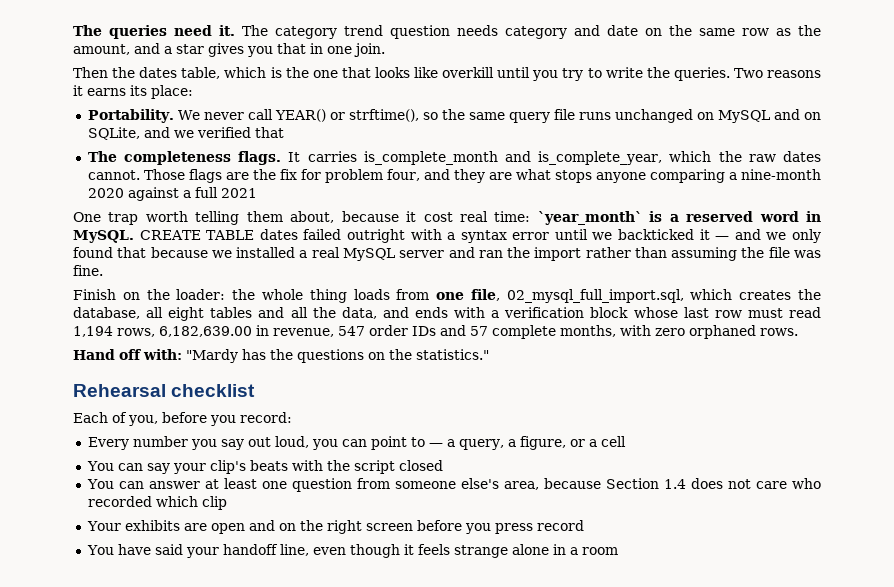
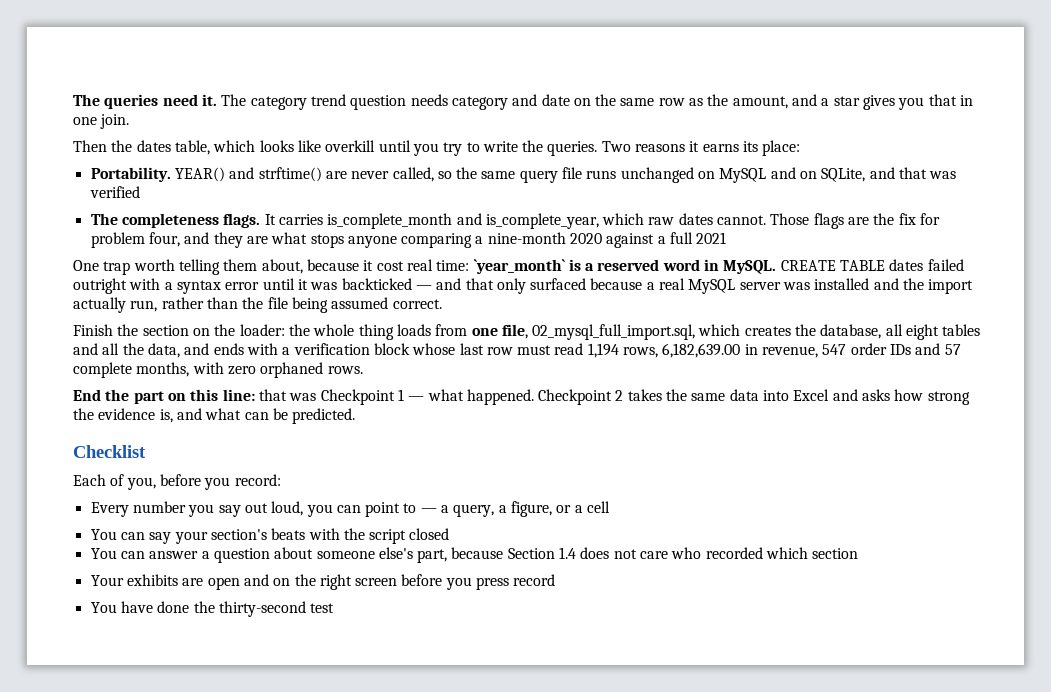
- Then the dates table, which is the one that looks like overkill until you try to write the queries.
+ Then the dates table, which looks like overkill until you try to write the queries.
- We never call YEAR() or strftime(), so the same query file runs unchanged on MySQL and on SQLite, and we verified that
+ YEAR() and strftime() are never called, so the same query file runs unchanged on MySQL and on SQLite, and that was verified
- It carries is_complete_month and is_complete_year, which the raw dates cannot.
+ It carries is_complete_month and is_complete_year, which raw dates cannot.
- CREATE TABLE dates failed outright with a syntax error until we backticked it — and we only found that because we installed a real MySQL server and ran the import rather than assuming the file was fine.
+ CREATE TABLE dates failed outright with a syntax error until it was backticked — and that only surfaced because a real MySQL server was installed and the import actually run, rather than the file being assumed correct.
- Finish on the loader: the whole thing loads from one file, 02_mysql_full_import.sql, which creates the database, all eight tables and all the data, and ends with a verification block whose last row must read 1,194 rows, 6,182,639.00 in revenue, 547 order IDs and 57 complete months, with zero orphaned rows.
+ Finish the section on the loader: the whole thing loads from one file, 02_mysql_full_import.sql, which creates the database, all eight tables and all the data, and ends with a verification block whose last row must read 1,194 rows, 6,182,639.00 in revenue, 547 order IDs and 57 complete months, with zero orphaned rows.
- Hand off with: "Mardy has the questions on the statistics."
- Rehearsal checklist
+ End the part on this line: that was Checkpoint 1 — what happened. Checkpoint 2 takes the same data into Excel and asks how strong the evidence is, and what can be predicted.
+ Checklist
- You can say your clip's beats with the script closed
+ You can say your section's beats with the script closed
- You can answer at least one question from someone else's area, because Section 1.4 does not care who recorded which clip
+ You can answer a question about someone else's part, because Section 1.4 does not care who recorded which section
- You have said your handoff line, even though it feels strange alone in a room
+ You have done the thirty-second test

